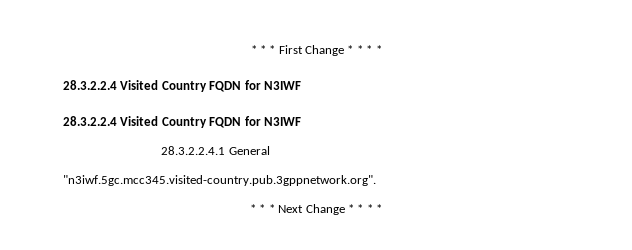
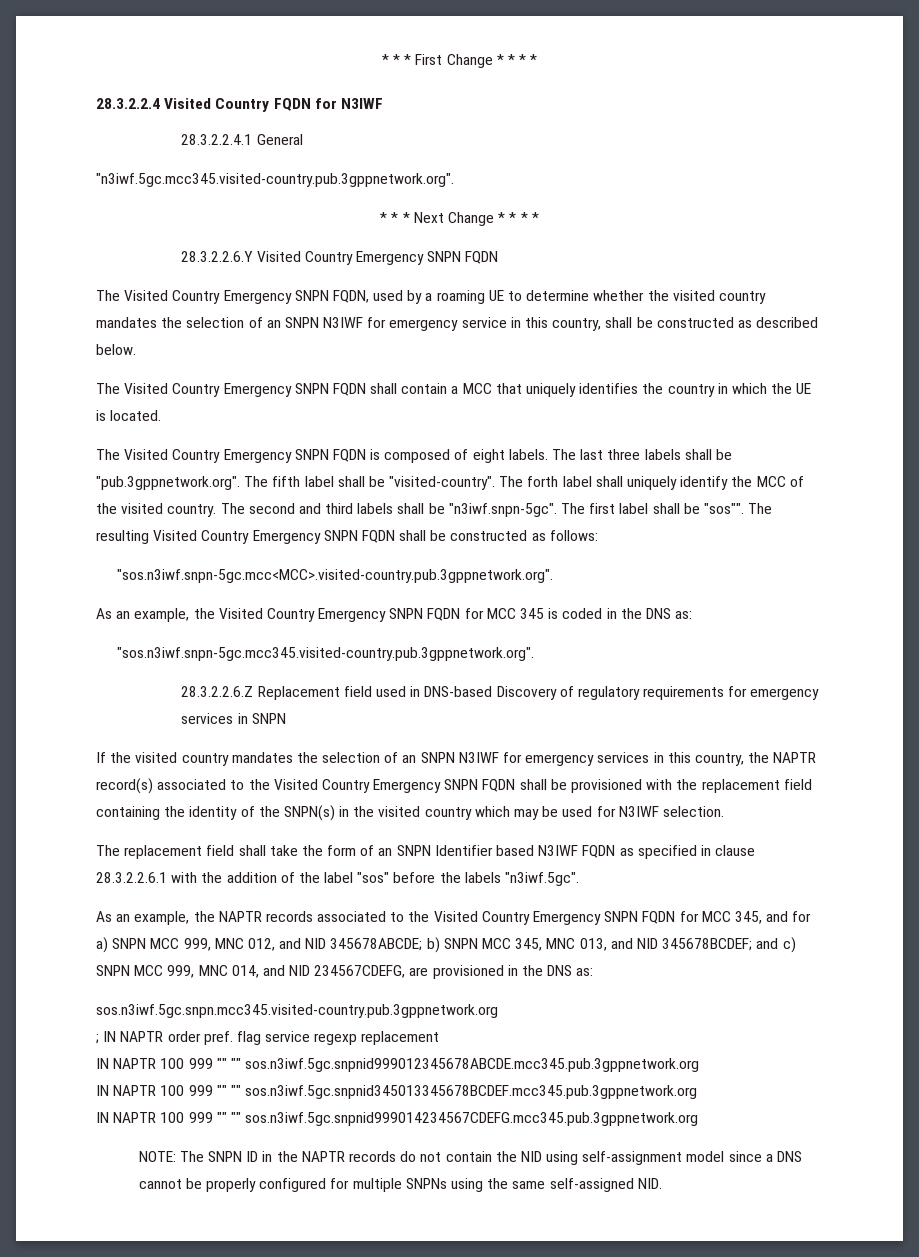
  * * * First Change * * * *
- 28.3.2.2.4 Visited Country FQDN for N3IWF
+ 28.3.2.2.6.Y Visited Country Emergency SNPN FQDN
+ The Visited Country Emergency SNPN FQDN, used by a roaming UE to determine whether the visited country mandates the selection of an SNPN N3IWF for emergency service in this country, shall be constructed as described below.
+ The Visited Country Emergency SNPN FQDN shall contain a MCC that uniquely identifies the country in which the UE is located.
+ The Visited Country Emergency SNPN FQDN is composed of eight labels. The last three labels shall be "pub.3gppnetwork.org". The fifth label shall be "visited-country". The forth label shall uniquely identify the MCC of the visited country. The second and third labels shall be "n3iwf.snpn-5gc". The first label shall be "sos"". The resulting Visited Country Emergency SNPN FQDN shall be constructed as follows:
+ "sos.n3iwf.snpn-5gc.mcc<MCC>.visited-country.pub.3gppnetwork.org".
+ As an example, the Visited Country Emergency SNPN FQDN for MCC 345 is coded in the DNS as:
+ "sos.n3iwf.snpn-5gc.mcc345.visited-country.pub.3gppnetwork.org".
+ 28.3.2.2.6.Z Replacement field used in DNS-based Discovery of regulatory requirements for emergency services in SNPN
+ If the visited country mandates the selection of an SNPN N3IWF for emergency services in this country, the NAPTR record(s) associated to the Visited Country Emergency SNPN FQDN shall be provisioned with the replacement field containing the identity of the SNPN(s) in the visited country which may be used for N3IWF selection.
+ The replacement field shall take the form of an SNPN Identifier based N3IWF FQDN as specified in clause 28.3.2.2.6.1 with the addition of the label "sos" before the labels "n3iwf.5gc".
+ As an example, the NAPTR records associated to the Visited Country Emergency SNPN FQDN for MCC 345, and for a) SNPN MCC 999, MNC 012, and NID 345678ABCDE; b) SNPN MCC 345, MNC 013, and NID 345678BCDEF; and c) SNPN MCC 999, MNC 014, and NID 234567CDEFG, are provisioned in the DNS as:
+ sos.n3iwf.5gc.snpn.mcc345.visited-country.pub.3gppnetwork.org
+ ; IN NAPTR order pref. flag service regexp replacement
+ IN NAPTR 100 999 "" "" sos.n3iwf.5gc.snpnid999012345678ABCDE.mcc345.pub.3gppnetwork.org
+ IN NAPTR 100 999 "" "" sos.n3iwf.5gc.snpnid345013345678BCDEF.mcc345.pub.3gppnetwork.org
+ IN NAPTR 100 999 "" "" sos.n3iwf.5gc.snpnid999014234567CDEFG.mcc345.pub.3gppnetwork.org
+ NOTE: The SNPN ID in the NAPTR records do not contain the NID using self-assignment model since a DNS cannot be properly configured for multiple SNPNs using the same self-assigned NID.

